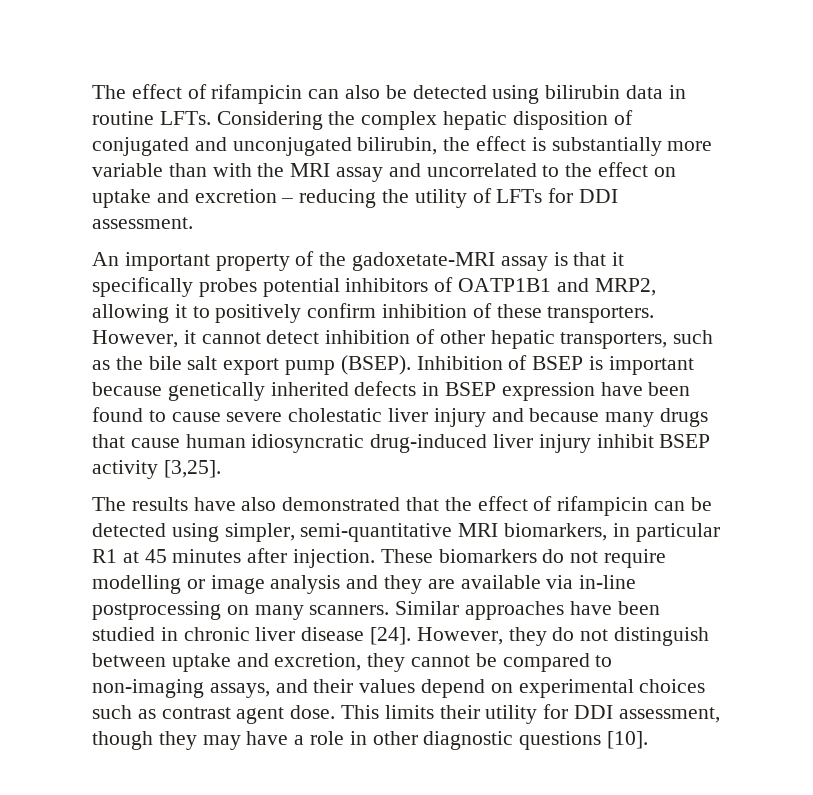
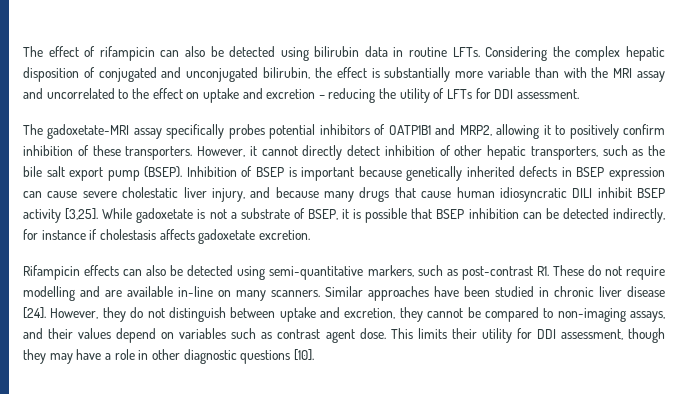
- An important property of the gadoxetate-MRI assay is that it specifically probes potential inhibitors of OATP1B1 and MRP2, allowing it to positively confirm inhibition of these transporters.
+ The gadoxetate-MRI assay specifically probes potential inhibitors of OATP1B1 and MRP2, allowing it to positively confirm inhibition of these transporters.
- However, it cannot detect inhibition of other hepatic transporters, such as the bile salt export pump (BSEP).
+ However, it cannot directly detect inhibition of other hepatic transporters, such as the bile salt export pump (BSEP).
- Inhibition of BSEP is important because genetically inherited defects in BSEP expression have been found to cause severe cholestatic liver injury and because many drugs that cause human idiosyncratic drug-induced liver injury inhibit BSEP activity [3,25].
- The results have also demonstrated that the effect of rifampicin can be detected using simpler, semi-quantitative MRI biomarkers, in particular R1 at 45 minutes after injection. These biomarkers do not require modelling or image analysis and they are available via in-line postprocessing on many scanners.
+ Inhibition of BSEP is important because genetically inherited defects in BSEP expression can cause severe cholestatic liver injury, and because many drugs that cause human idiosyncratic DILI inhibit BSEP activity [3,25]. While gadoxetate is not a substrate of BSEP, it is possible that BSEP inhibition can be detected indirectly, for instance if cholestasis affects gadoxetate excretion.
+ Rifampicin effects can also be detected using semi-quantitative markers, such as post-contrast R1. These do not require modelling and are available in-line on many scanners.
- However, they do not distinguish between uptake and excretion, they cannot be compared to non-imaging assays, and their values depend on experimental choices such as contrast agent dose.
+ However, they do not distinguish between uptake and excretion, they cannot be compared to non-imaging assays, and their values depend on variables such as contrast agent dose.

